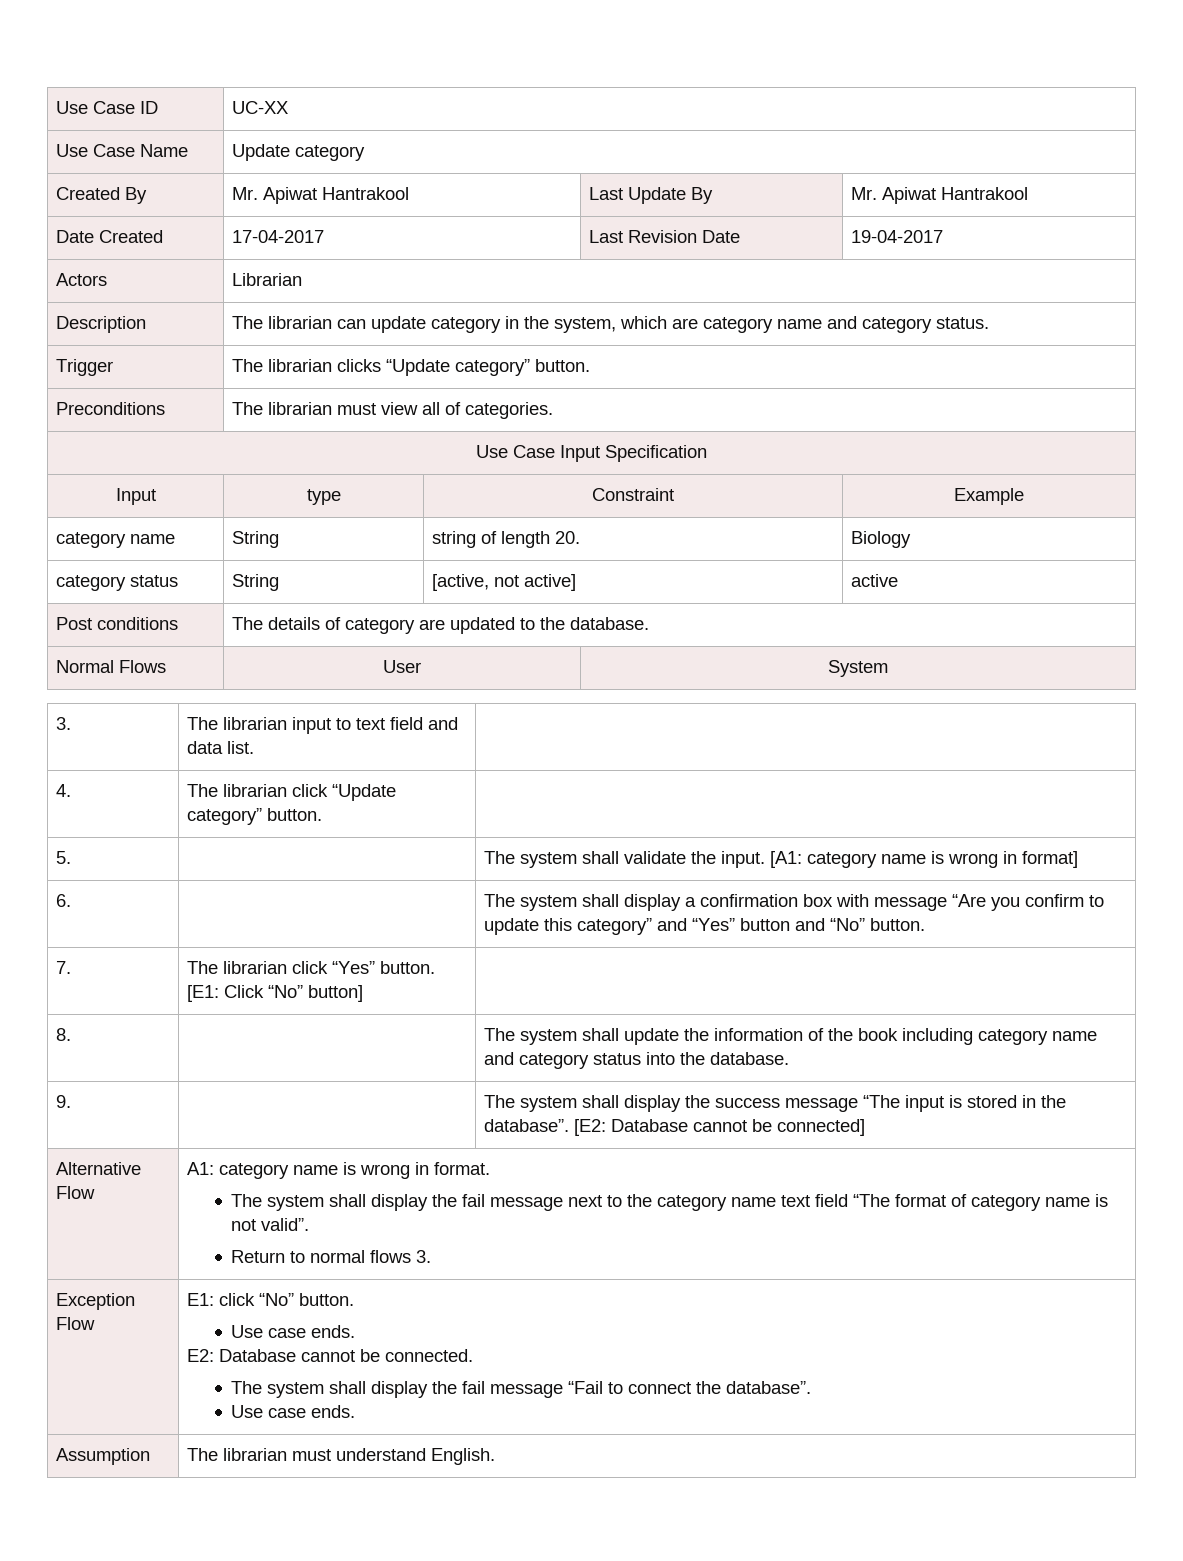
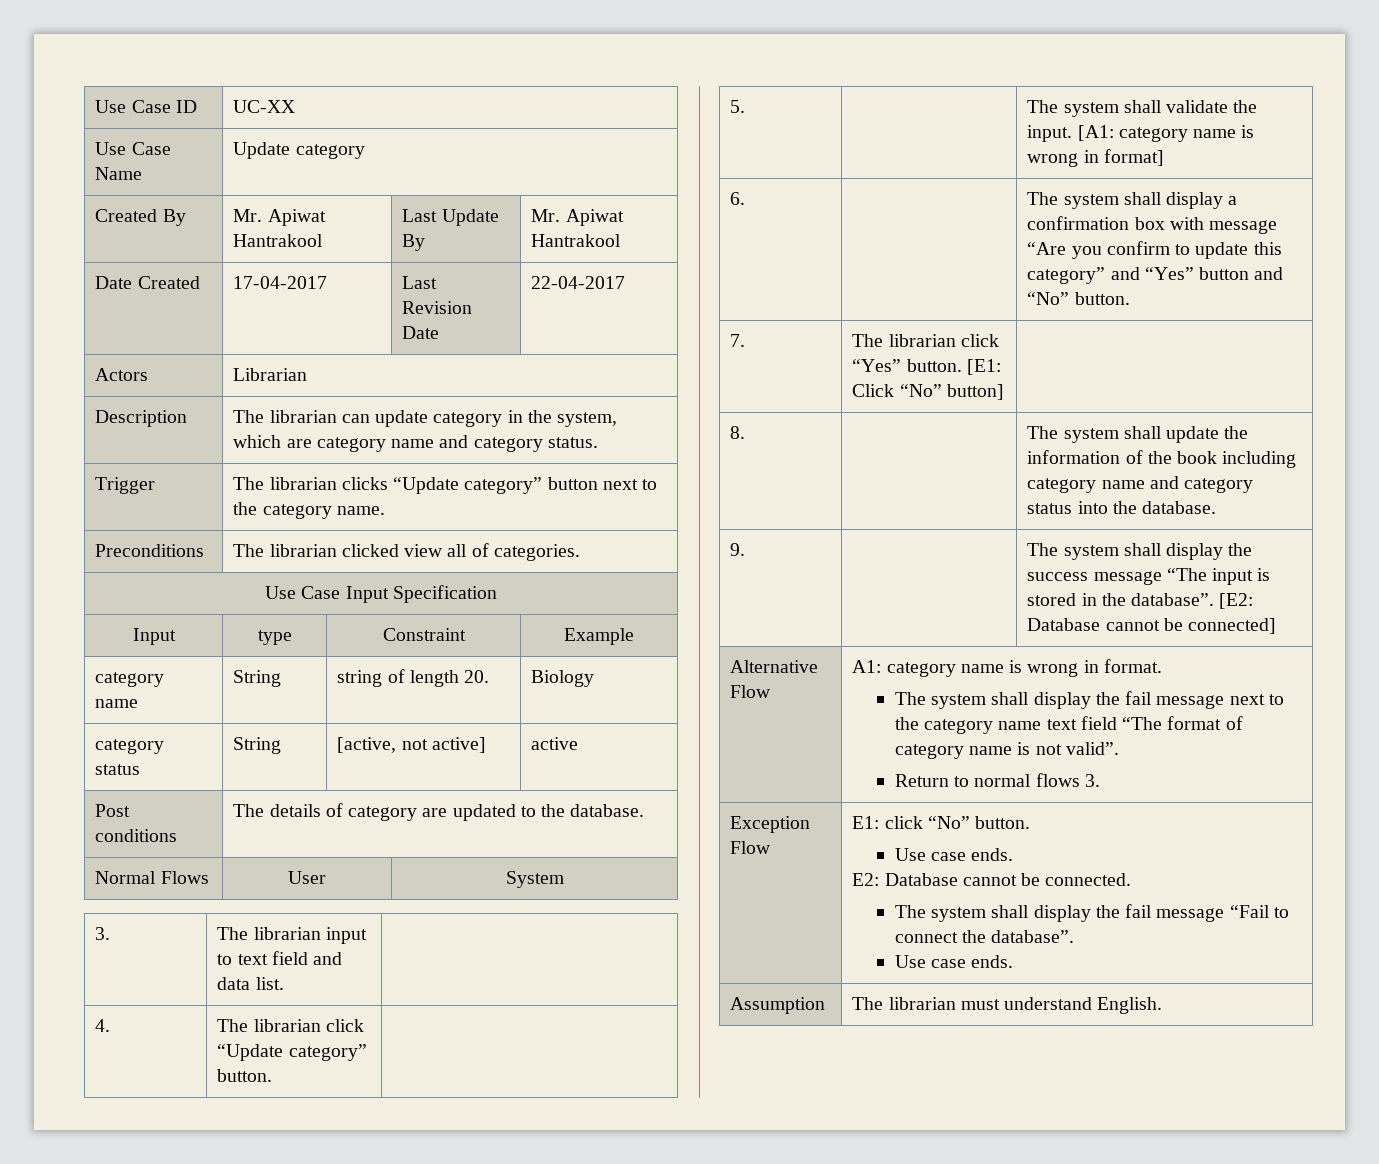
- Date Created | 17-04-2017 | Last Revision Date | 19-04-2017
+ Date Created | 17-04-2017 | Last Revision Date | 22-04-2017
- Trigger | The librarian clicks “Update category” button.
+ Trigger | The librarian clicks “Update category” button next to the category name.
- Preconditions | The librarian must view all of categories.
+ Preconditions | The librarian clicked view all of categories.

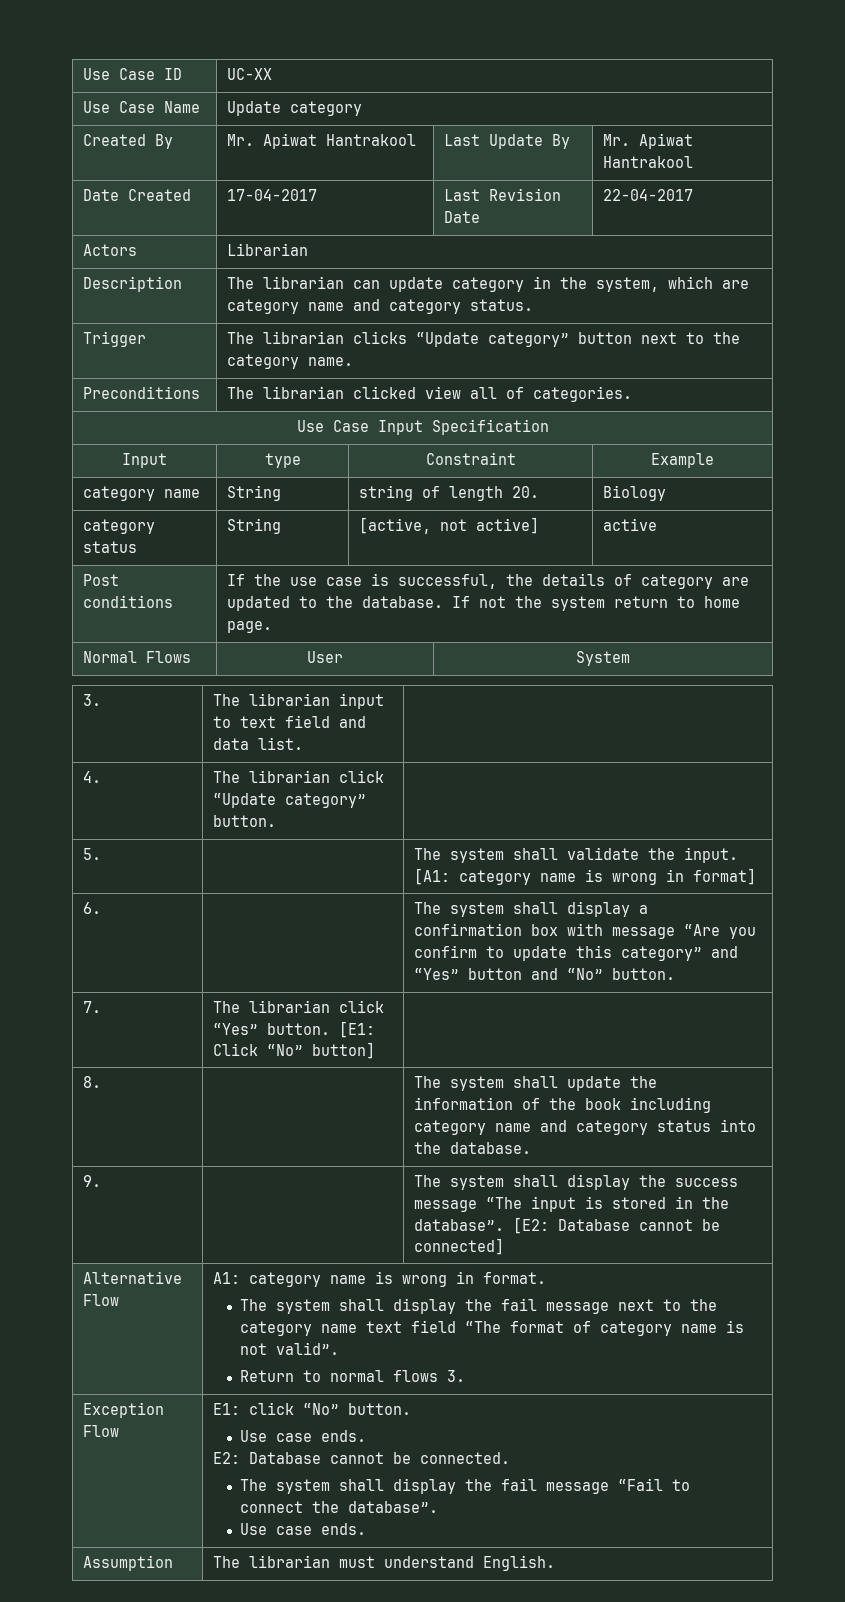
- Post conditions | The details of category are updated to the database.
+ Post conditions | If the use case is successful, the details of category are updated to the database. If not the system return to home page.

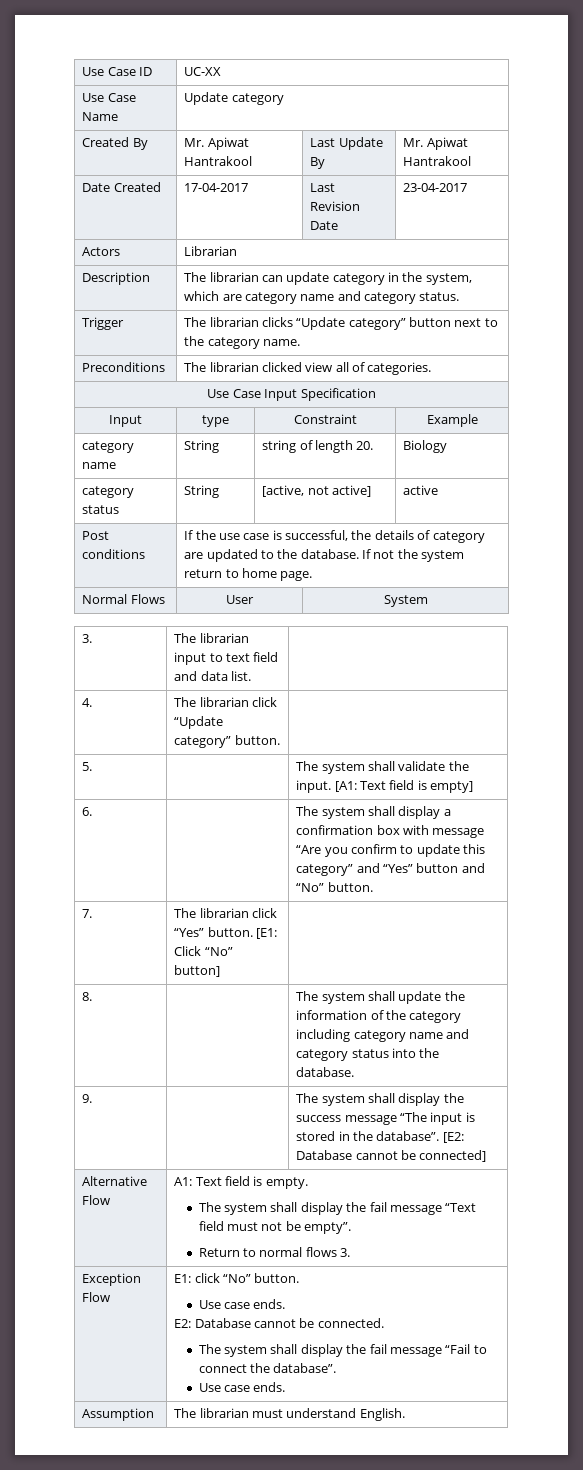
- Date Created | 17-04-2017 | Last Revision Date | 22-04-2017
+ Date Created | 17-04-2017 | Last Revision Date | 23-04-2017
- 5. | | The system shall validate the input. [A1: category name is wrong in format]
+ 5. | | The system shall validate the input. [A1: Text field is empty]
- 8. | | The system shall update the information of the book including category name and category status into the database.
+ 8. | | The system shall update the information of the category including category name and category status into the database.
- Alternative Flow | A1: category name is wrong in format.
- The system shall display the fail message next to the category name text field “The format of category name is not valid”.
+ Alternative Flow | A1: Text field is empty.
+ The system shall display the fail message “Text field must not be empty”.

